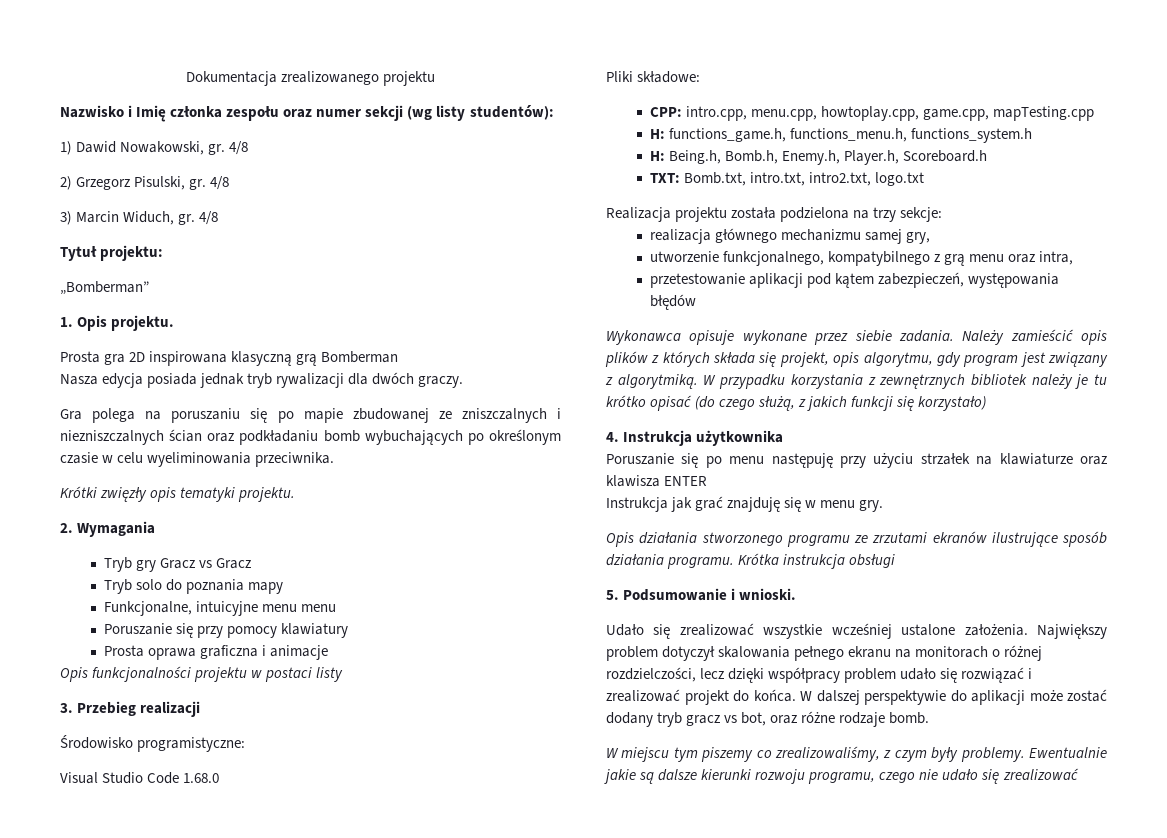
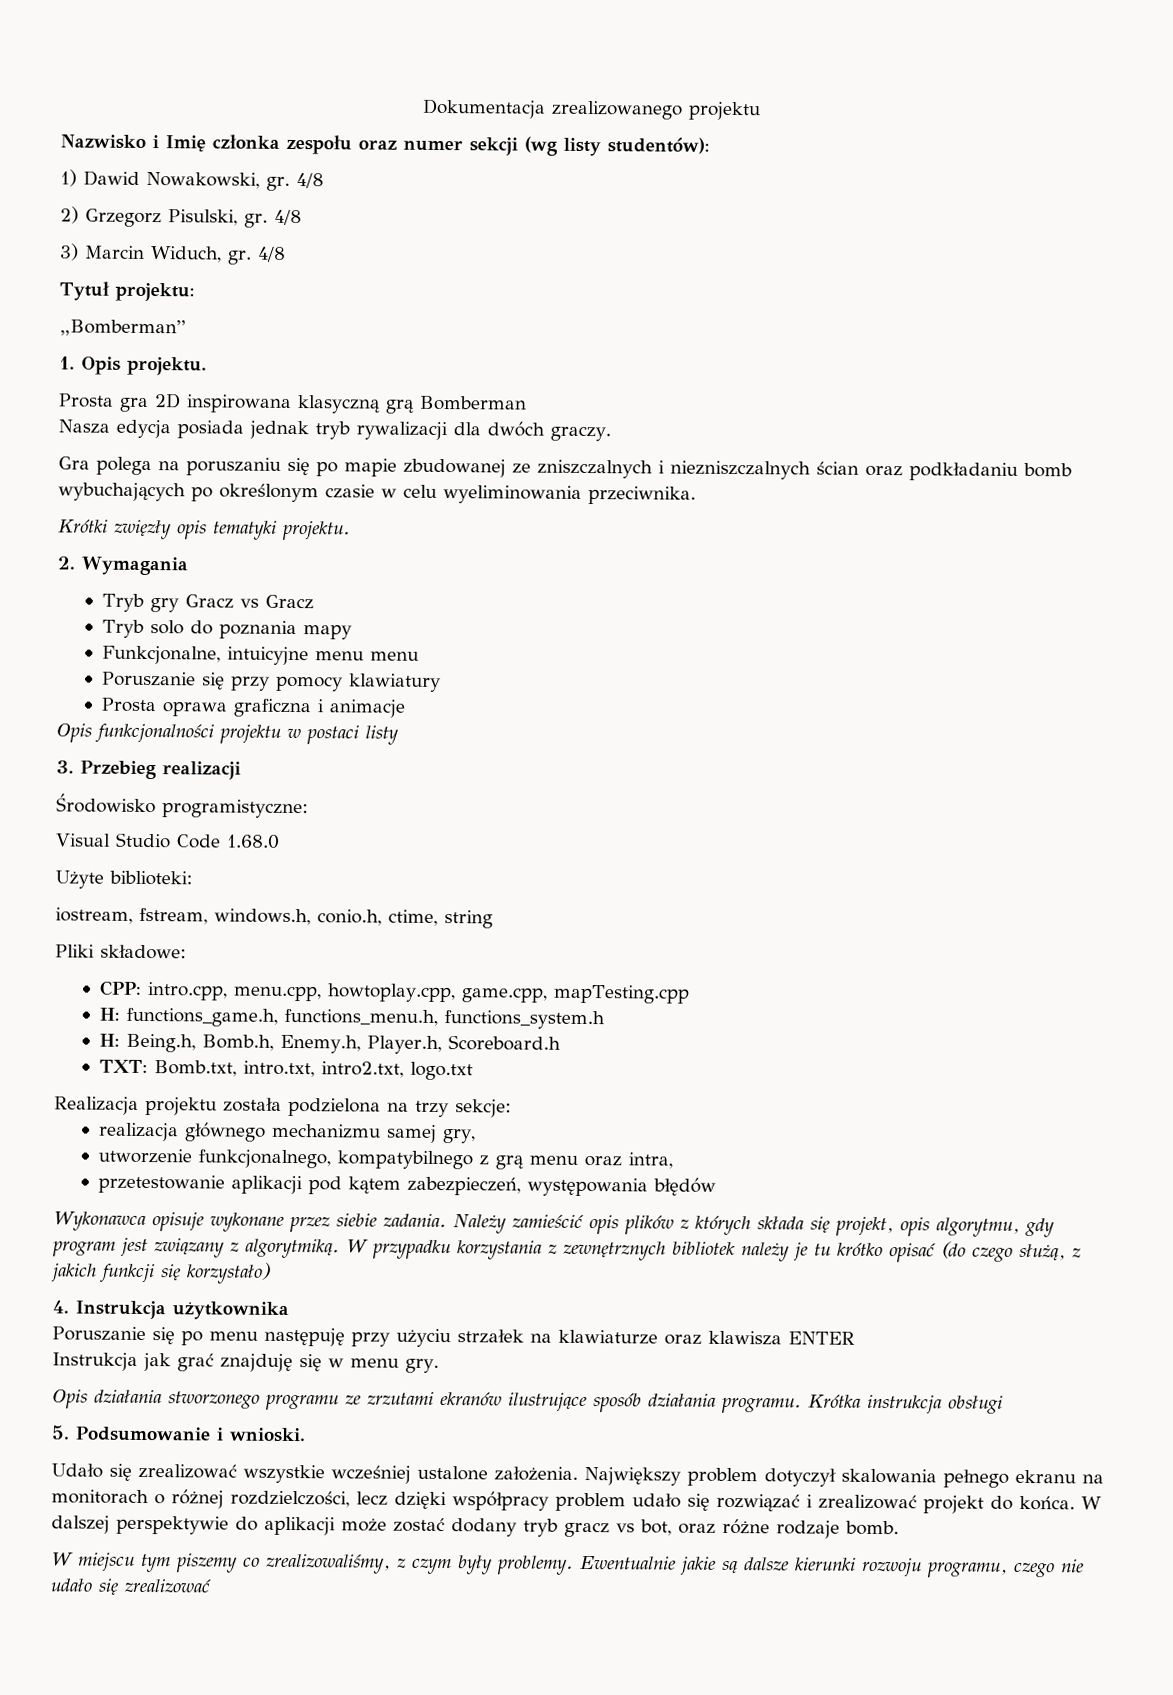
+ Użyte biblioteki:
+ iostream, fstream, windows.h, conio.h, ctime, string

